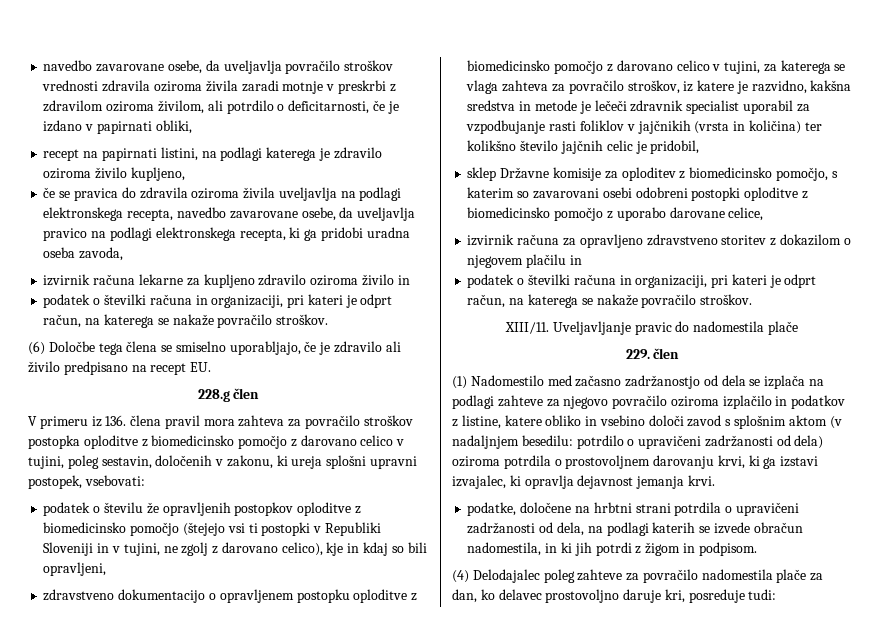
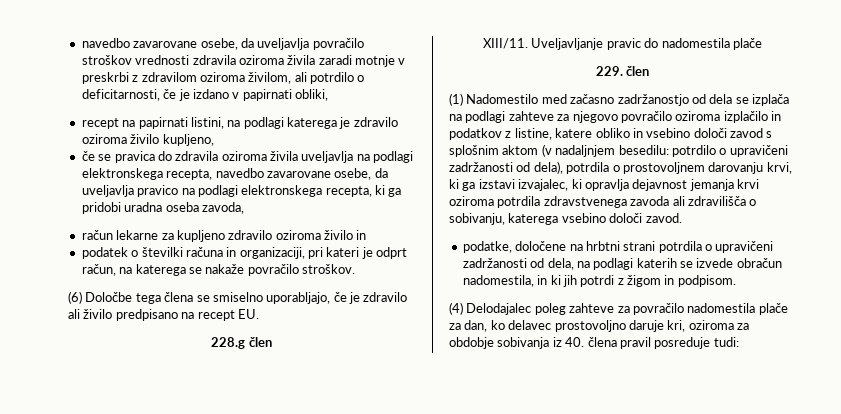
- izvirnik računa lekarne za kupljeno zdravilo oziroma živilo in
+ račun lekarne za kupljeno zdravilo oziroma živilo in
- V primeru iz 136. člena pravil mora zahteva za povračilo stroškov postopka oploditve z biomedicinsko pomočjo z darovano celico v tujini, poleg sestavin, določenih v zakonu, ki ureja splošni upravni postopek, vsebovati:
- podatek o številu že opravljenih postopkov oploditve z biomedicinsko pomočjo (štejejo vsi ti postopki v Republiki Sloveniji in v tujini, ne zgolj z darovano celico), kje in kdaj so bili opravljeni,
- zdravstveno dokumentacijo o opravljenem postopku oploditve z biomedicinsko pomočjo z darovano celico v tujini, za katerega se vlaga zahteva za povračilo stroškov, iz katere je razvidno, kakšna sredstva in metode je lečeči zdravnik specialist uporabil za vzpodbujanje rasti foliklov v jajčnikih (vrsta in količina) ter kolikšno število jajčnih celic je pridobil,
- sklep Državne komisije za oploditev z biomedicinsko pomočjo, s katerim so zavarovani osebi odobreni postopki oploditve z biomedicinsko pomočjo z uporabo darovane celice,
- izvirnik računa za opravljeno zdravstveno storitev z dokazilom o njegovem plačilu in
- podatek o številki računa in organizaciji, pri kateri je odprt račun, na katerega se nakaže povračilo stroškov.
- (1) Nadomestilo med začasno zadržanostjo od dela se izplača na podlagi zahteve za njegovo povračilo oziroma izplačilo in podatkov z listine, katere obliko in vsebino določi zavod s splošnim aktom (v nadaljnjem besedilu: potrdilo o upravičeni zadržanosti od dela) oziroma potrdila o prostovoljnem darovanju krvi, ki ga izstavi izvajalec, ki opravlja dejavnost jemanja krvi.
+ (1) Nadomestilo med začasno zadržanostjo od dela se izplača na podlagi zahteve za njegovo povračilo oziroma izplačilo in podatkov z listine, katere obliko in vsebino določi zavod s splošnim aktom (v nadaljnjem besedilu: potrdilo o upravičeni zadržanosti od dela), potrdila o prostovoljnem darovanju krvi, ki ga izstavi izvajalec, ki opravlja dejavnost jemanja krvi oziroma potrdila zdravstvenega zavoda ali zdravilišča o sobivanju, katerega vsebino določi zavod.
- (4) Delodajalec poleg zahteve za povračilo nadomestila plače za dan, ko delavec prostovoljno daruje kri, posreduje tudi:
+ (4) Delodajalec poleg zahteve za povračilo nadomestila plače za dan, ko delavec prostovoljno daruje kri, oziroma za obdobje sobivanja iz 40. člena pravil posreduje tudi:

